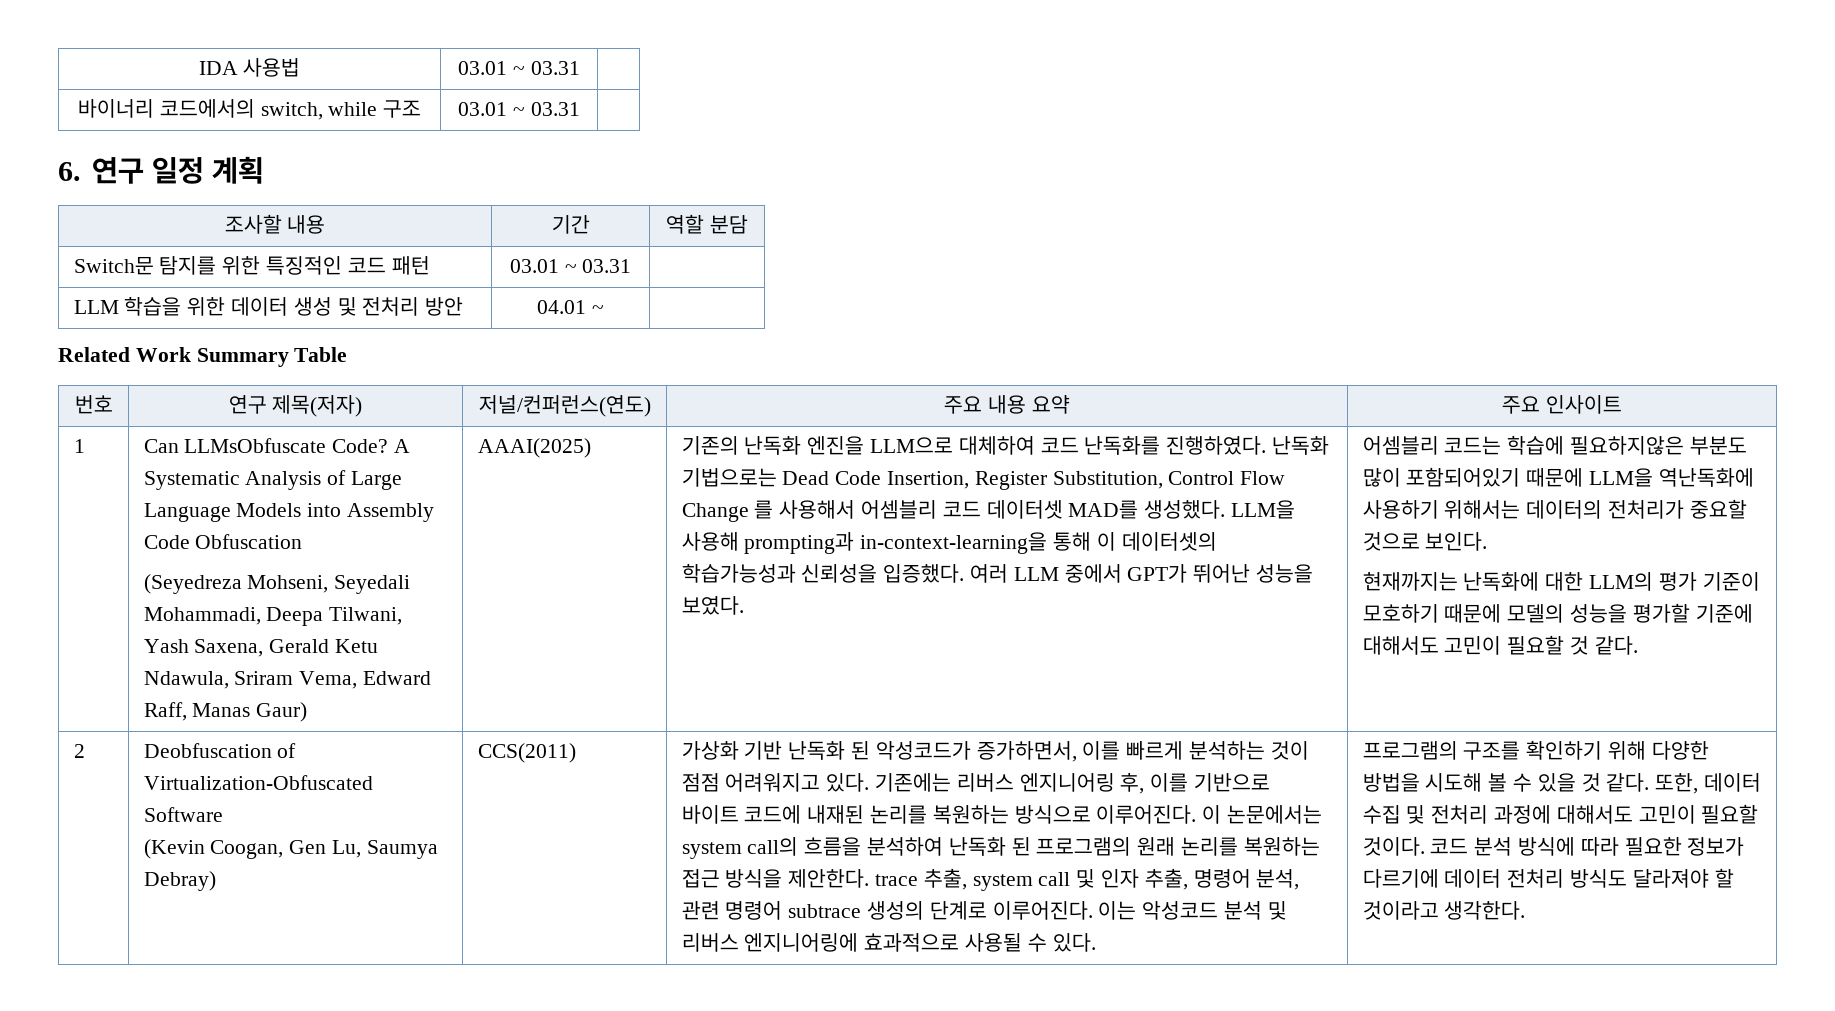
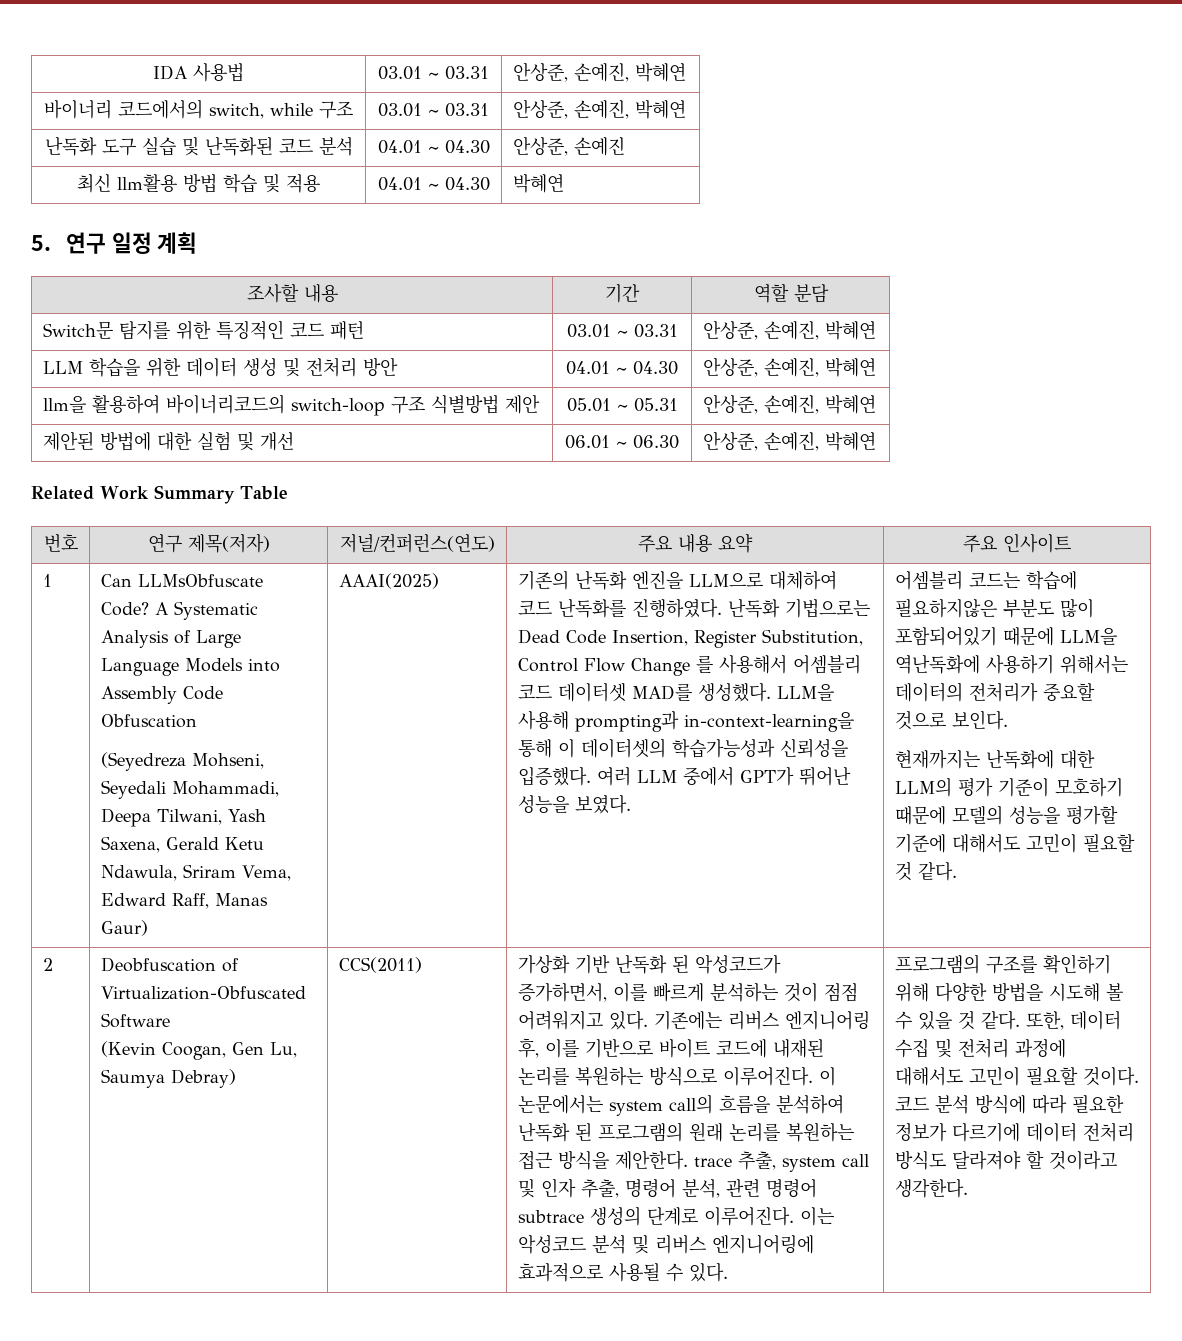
- IDA 사용법 | 03.01 ~ 03.31 |
+ IDA 사용법 | 03.01 ~ 03.31 | 안상준, 손예진, 박혜연
- 바이너리 코드에서의 switch, while 구조 | 03.01 ~ 03.31 |
- 6. 연구 일정 계획
+ 바이너리 코드에서의 switch, while 구조 | 03.01 ~ 03.31 | 안상준, 손예진, 박혜연
+ 난독화 도구 실습 및 난독화된 코드 분석 | 04.01 ~ 04.30 | 안상준, 손예진
+ 최신 llm활용 방법 학습 및 적용 | 04.01 ~ 04.30 | 박혜연
+ 5. 연구 일정 계획
- Switch문 탐지를 위한 특징적인 코드 패턴 | 03.01 ~ 03.31 |
+ Switch문 탐지를 위한 특징적인 코드 패턴 | 03.01 ~ 03.31 | 안상준, 손예진, 박혜연
- LLM 학습을 위한 데이터 생성 및 전처리 방안 | 04.01 ~ |
+ LLM 학습을 위한 데이터 생성 및 전처리 방안 | 04.01 ~ 04.30 | 안상준, 손예진, 박혜연
+ llm을 활용하여 바이너리코드의 switch-loop 구조 식별방법 제안 | 05.01 ~ 05.31 | 안상준, 손예진, 박혜연
+ 제안된 방법에 대한 실험 및 개선 | 06.01 ~ 06.30 | 안상준, 손예진, 박혜연

